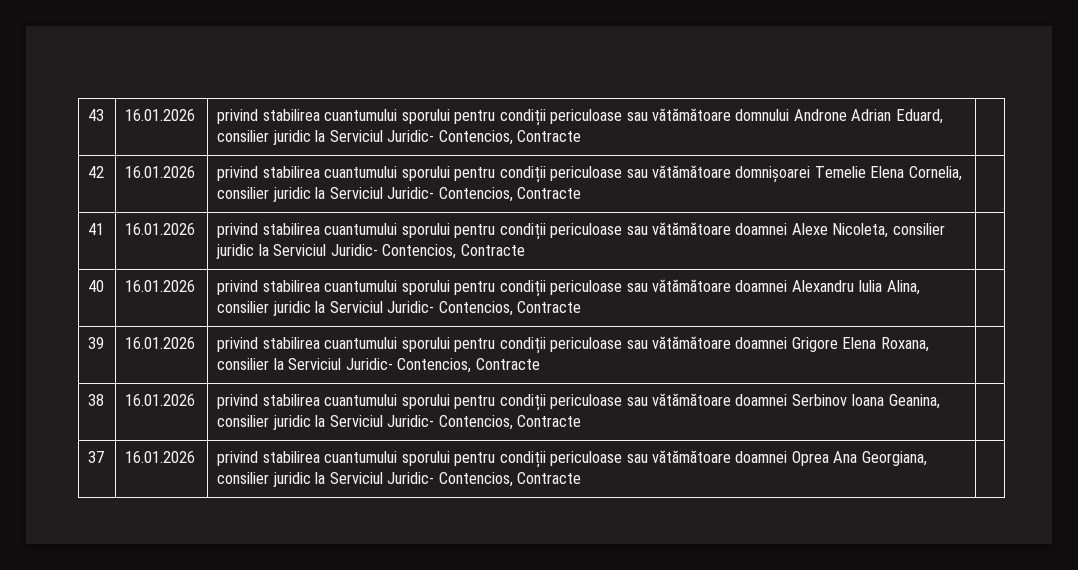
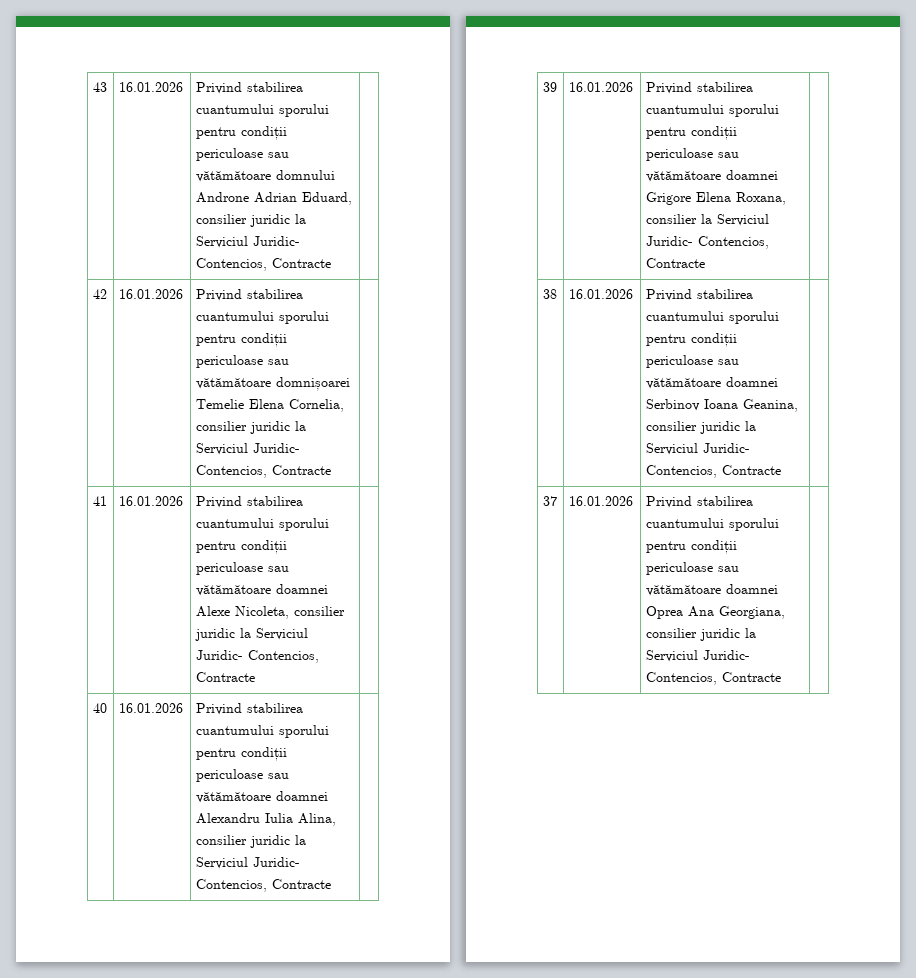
- 43 | 16.01.2026 | privind stabilirea cuantumului sporului pentru condiții periculoase sau vătămătoare domnului Androne Adrian Eduard, consilier juridic la Serviciul Juridic- Contencios, Contracte |
+ 43 | 16.01.2026 | Privind stabilirea cuantumului sporului pentru condiții periculoase sau vătămătoare domnului Androne Adrian Eduard, consilier juridic la Serviciul Juridic- Contencios, Contracte |
- 42 | 16.01.2026 | privind stabilirea cuantumului sporului pentru condiții periculoase sau vătămătoare domnișoarei Temelie Elena Cornelia, consilier juridic la Serviciul Juridic- Contencios, Contracte |
+ 42 | 16.01.2026 | Privind stabilirea cuantumului sporului pentru condiții periculoase sau vătămătoare domnișoarei Temelie Elena Cornelia, consilier juridic la Serviciul Juridic- Contencios, Contracte |
- 41 | 16.01.2026 | privind stabilirea cuantumului sporului pentru condiții periculoase sau vătămătoare doamnei Alexe Nicoleta, consilier juridic la Serviciul Juridic- Contencios, Contracte |
+ 41 | 16.01.2026 | Privind stabilirea cuantumului sporului pentru condiții periculoase sau vătămătoare doamnei Alexe Nicoleta, consilier juridic la Serviciul Juridic- Contencios, Contracte |
- 40 | 16.01.2026 | privind stabilirea cuantumului sporului pentru condiții periculoase sau vătămătoare doamnei Alexandru Iulia Alina, consilier juridic la Serviciul Juridic- Contencios, Contracte |
+ 40 | 16.01.2026 | Privind stabilirea cuantumului sporului pentru condiții periculoase sau vătămătoare doamnei Alexandru Iulia Alina, consilier juridic la Serviciul Juridic- Contencios, Contracte |
- 39 | 16.01.2026 | privind stabilirea cuantumului sporului pentru condiții periculoase sau vătămătoare doamnei Grigore Elena Roxana, consilier la Serviciul Juridic- Contencios, Contracte |
+ 39 | 16.01.2026 | Privind stabilirea cuantumului sporului pentru condiții periculoase sau vătămătoare doamnei Grigore Elena Roxana, consilier la Serviciul Juridic- Contencios, Contracte |
- 38 | 16.01.2026 | privind stabilirea cuantumului sporului pentru condiții periculoase sau vătămătoare doamnei Serbinov Ioana Geanina, consilier juridic la Serviciul Juridic- Contencios, Contracte |
+ 38 | 16.01.2026 | Privind stabilirea cuantumului sporului pentru condiții periculoase sau vătămătoare doamnei Serbinov Ioana Geanina, consilier juridic la Serviciul Juridic- Contencios, Contracte |
- 37 | 16.01.2026 | privind stabilirea cuantumului sporului pentru condiții periculoase sau vătămătoare doamnei Oprea Ana Georgiana, consilier juridic la Serviciul Juridic- Contencios, Contracte |
+ 37 | 16.01.2026 | Privind stabilirea cuantumului sporului pentru condiții periculoase sau vătămătoare doamnei Oprea Ana Georgiana, consilier juridic la Serviciul Juridic- Contencios, Contracte |

